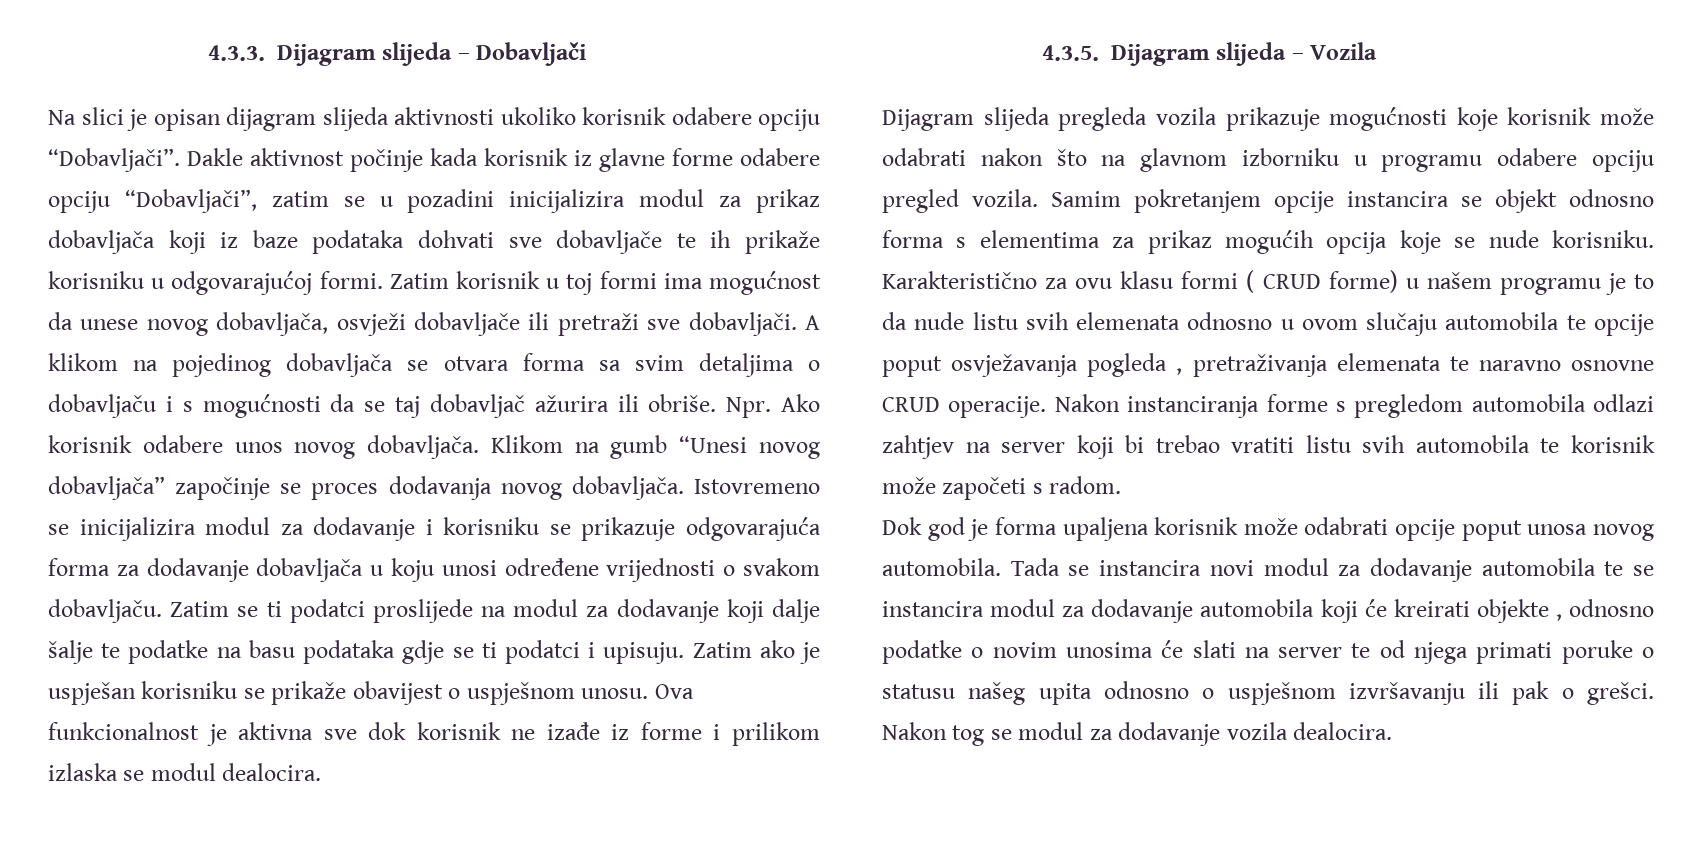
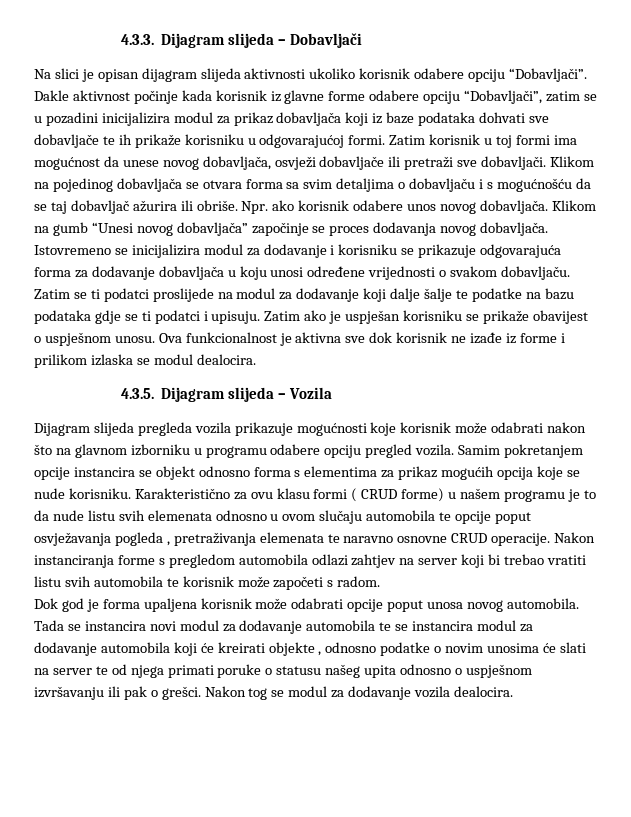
- A klikom na pojedinog dobavljača se otvara forma sa svim detaljima o dobavljaču i s mogućnosti da se taj dobavljač ažurira ili obriše.
+ Klikom na pojedinog dobavljača se otvara forma sa svim detaljima o dobavljaču i s mogućnošću da se taj dobavljač ažurira ili obriše.
- Npr. Ako korisnik odabere unos novog dobavljača.
+ Npr. ako korisnik odabere unos novog dobavljača.
- Zatim se ti podatci proslijede na modul za dodavanje koji dalje šalje te podatke na basu podataka gdje se ti podatci i upisuju.
+ Zatim se ti podatci proslijede na modul za dodavanje koji dalje šalje te podatke na bazu podataka gdje se ti podatci i upisuju.

